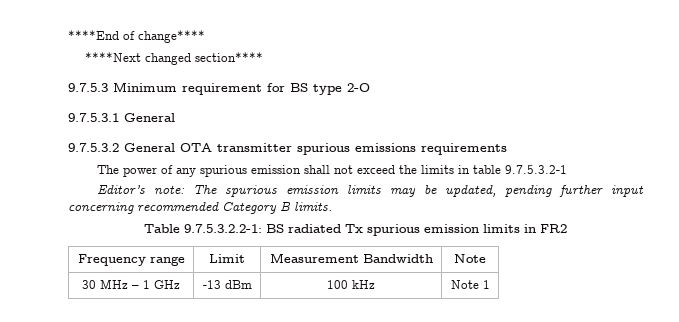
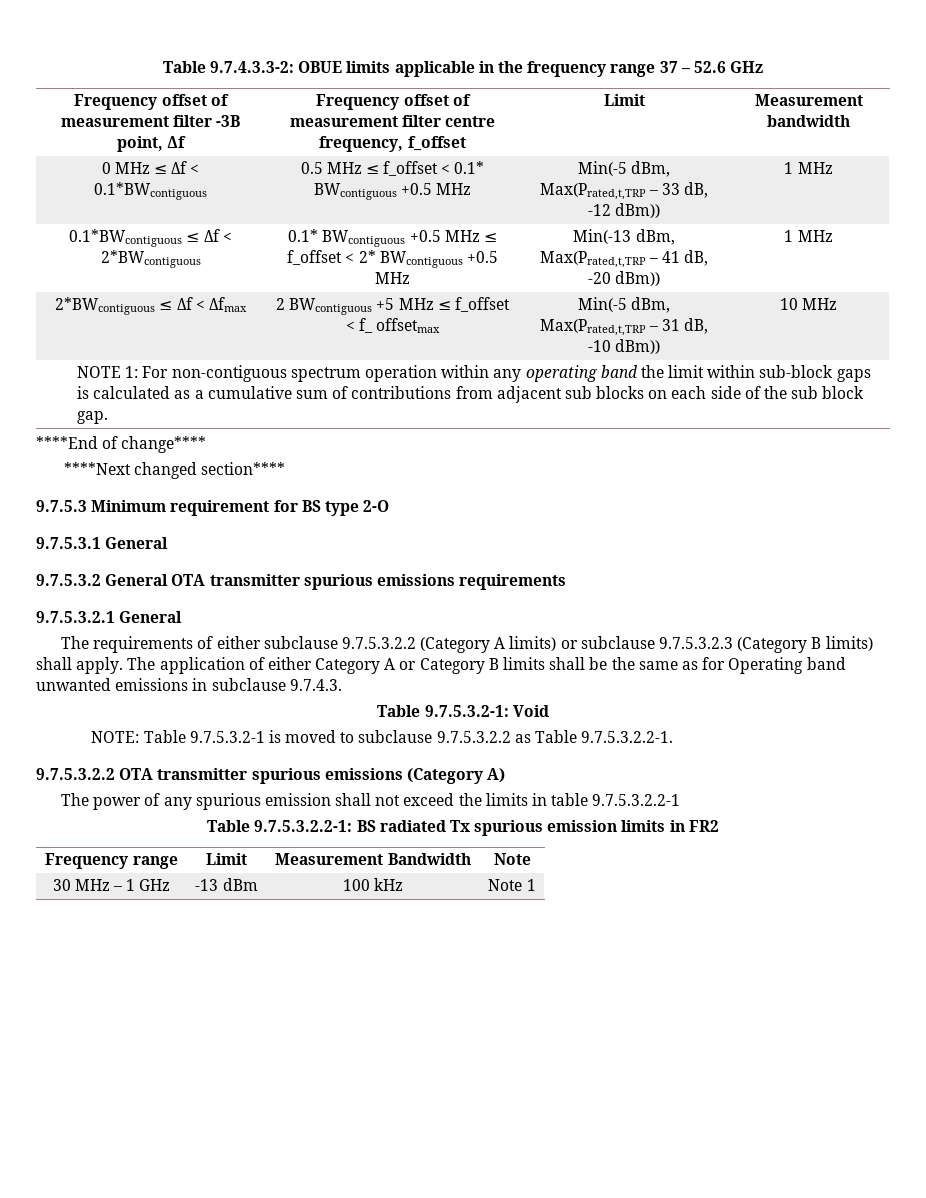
+ Table 9.7.4.3.3-2: OBUE limits applicable in the frequency range 37 – 52.6 GHz
+ Frequency offset of measurement filter -3B point, Δf | Frequency offset of measurement filter centre frequency, f_offset | Limit | Measurement bandwidth
+ 0 MHz ≤ Δf < 0.1*BWcontiguous | 0.5 MHz ≤ f_offset < 0.1* BWcontiguous +0.5 MHz | Min(-5 dBm, Max(Prated,t,TRP – 33 dB, -12 dBm)) | 1 MHz
+ 0.1*BWcontiguous ≤ Δf < 2*BWcontiguous | 0.1* BWcontiguous +0.5 MHz ≤ f_offset < 2* BWcontiguous +0.5 MHz | Min(-13 dBm, Max(Prated,t,TRP – 41 dB, -20 dBm)) | 1 MHz
+ 2*BWcontiguous ≤ Δf < Δfmax | 2 BWcontiguous +5 MHz ≤ f_offset < f_ offsetmax | Min(-5 dBm, Max(Prated,t,TRP – 31 dB, -10 dBm)) | 10 MHz
+ NOTE 1: For non-contiguous spectrum operation within any operating band the limit within sub-block gaps is calculated as a cumulative sum of contributions from adjacent sub blocks on each side of the sub block gap.
+ 9.7.5.3.2.1 General
+ The requirements of either subclause 9.7.5.3.2.2 (Category A limits) or subclause 9.7.5.3.2.3 (Category B limits) shall apply. The application of either Category A or Category B limits shall be the same as for Operating band unwanted emissions in subclause 9.7.4.3.
+ Table 9.7.5.3.2-1: Void
+ NOTE: Table 9.7.5.3.2-1 is moved to subclause 9.7.5.3.2.2 as Table 9.7.5.3.2.2-1.
+ 9.7.5.3.2.2 OTA transmitter spurious emissions (Category A)
- The power of any spurious emission shall not exceed the limits in table 9.7.5.3.2-1
- Editor’s note: The spurious emission limits may be updated, pending further input concerning recommended Category B limits.
+ The power of any spurious emission shall not exceed the limits in table 9.7.5.3.2.2-1

